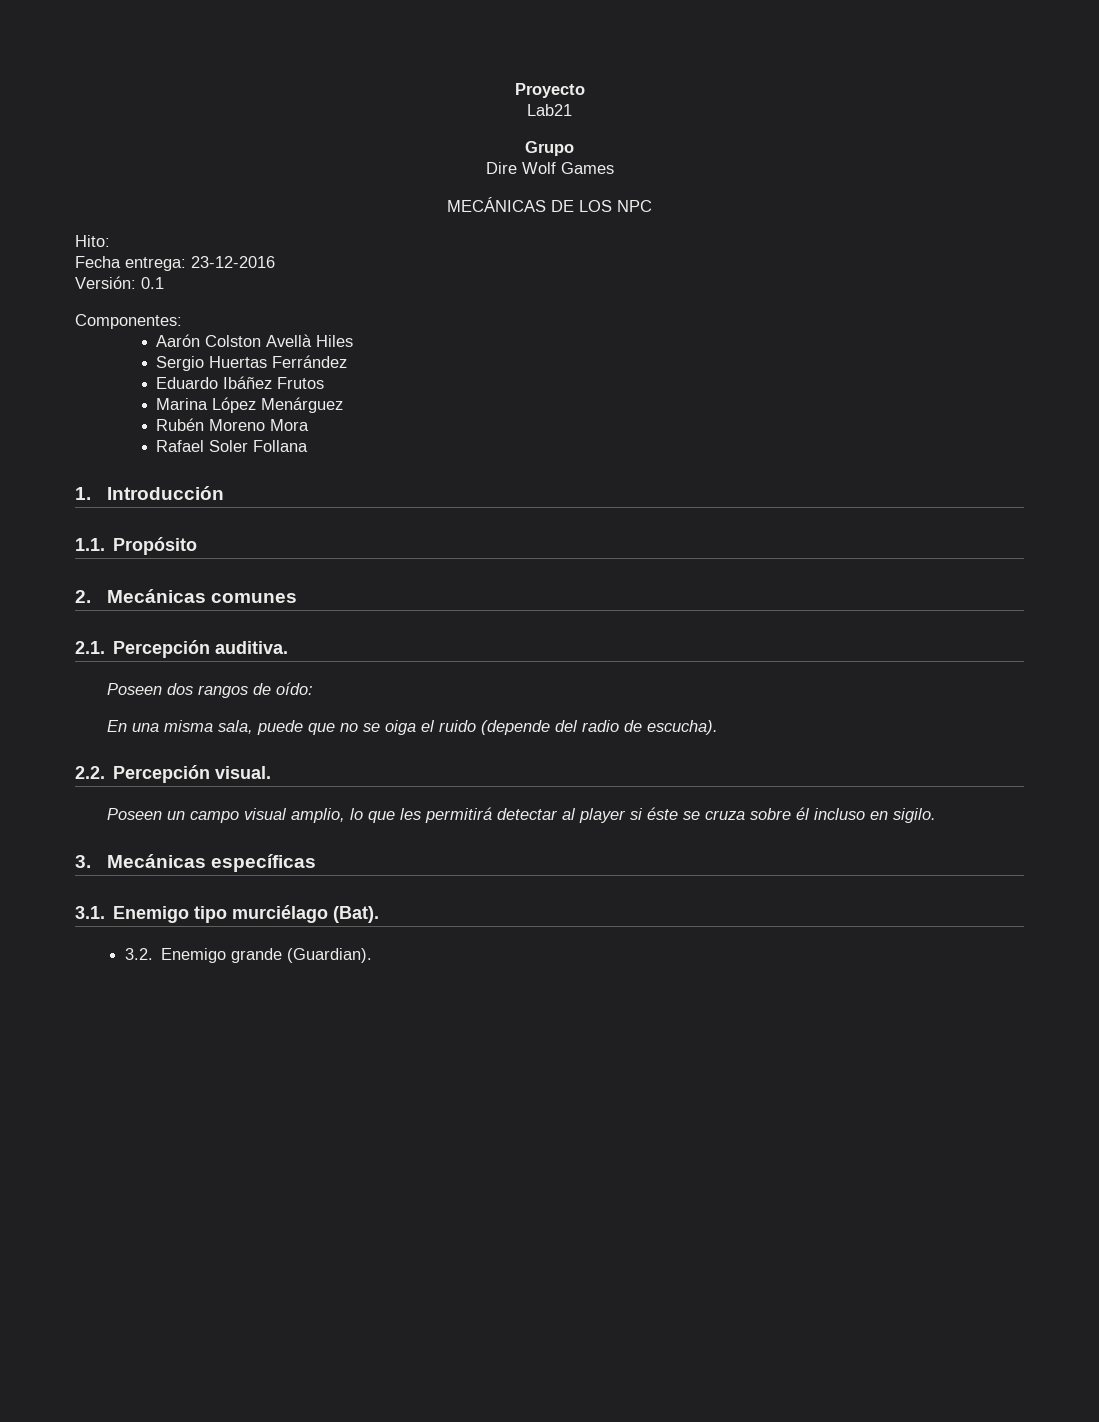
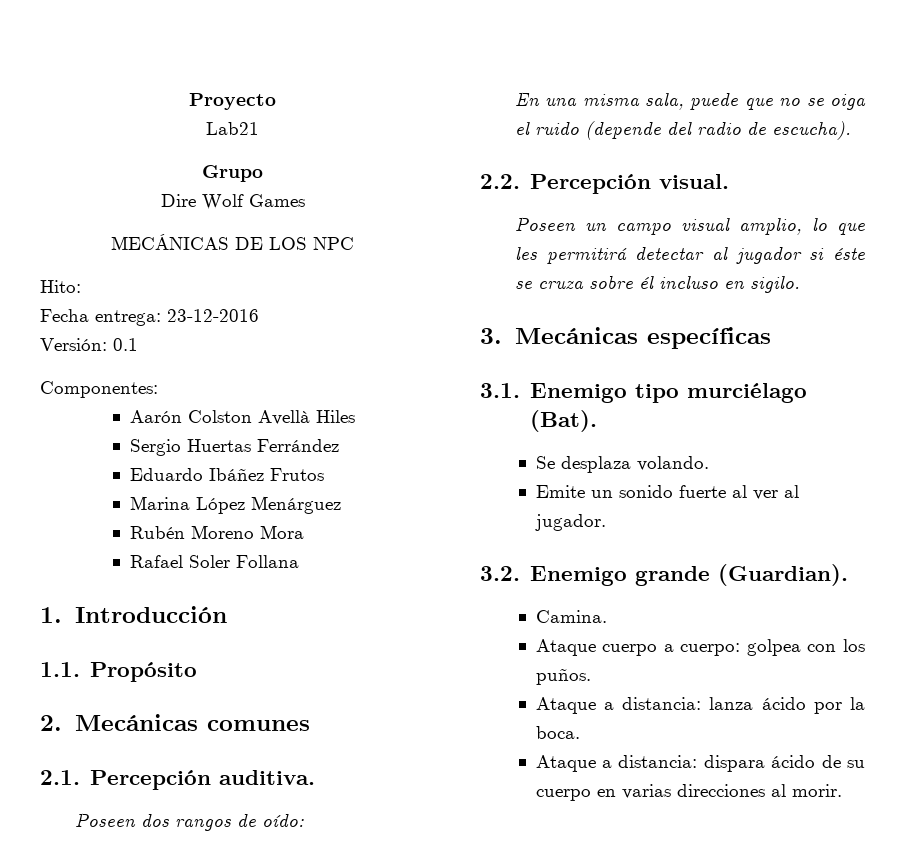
- Poseen un campo visual amplio, lo que les permitirá detectar al player si éste se cruza sobre él incluso en sigilo.
+ Poseen un campo visual amplio, lo que les permitirá detectar al jugador si éste se cruza sobre él incluso en sigilo.
+ Se desplaza volando.
+ Emite un sonido fuerte al ver al jugador.
  3.2. Enemigo grande (Guardian).
+ Camina.
+ Ataque cuerpo a cuerpo: golpea con los puños.
+ Ataque a distancia: lanza ácido por la boca.
+ Ataque a distancia: dispara ácido de su cuerpo en varias direcciones al morir.

